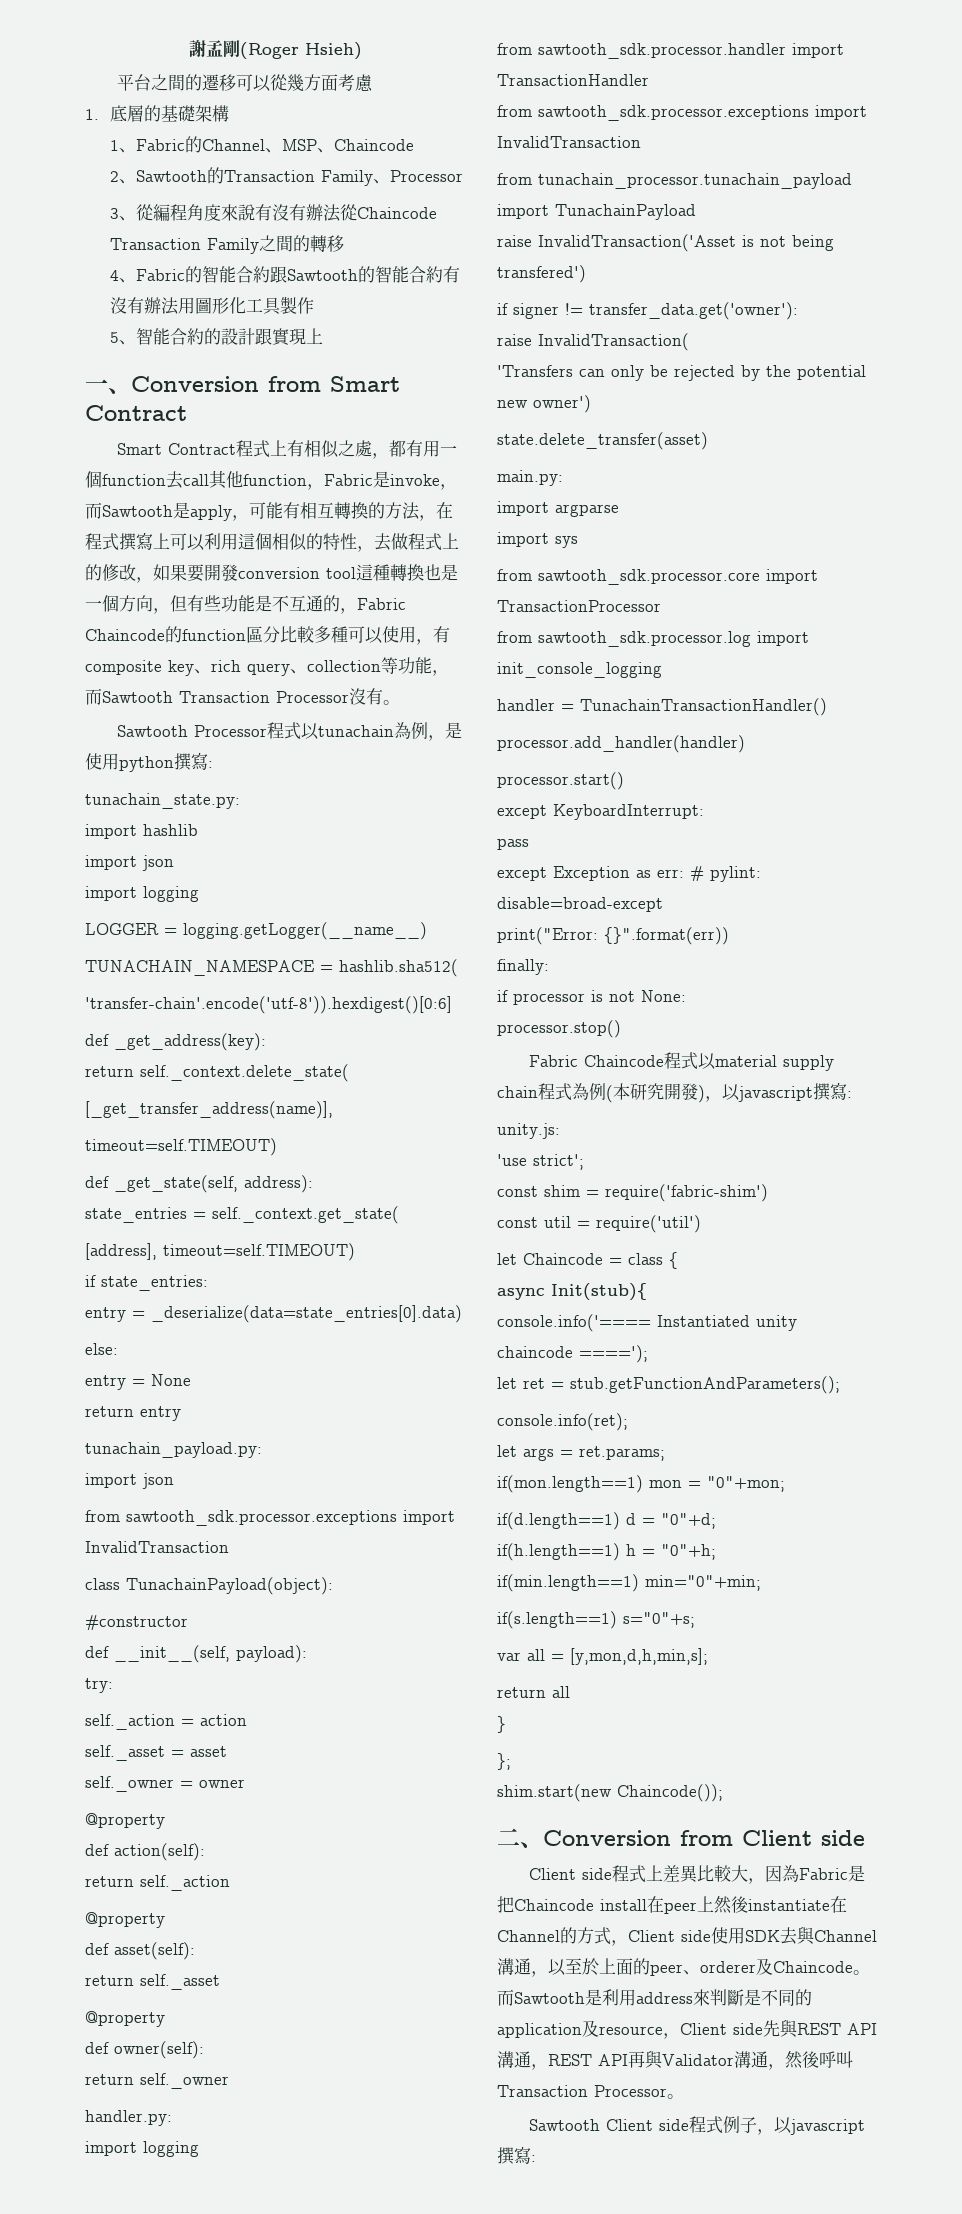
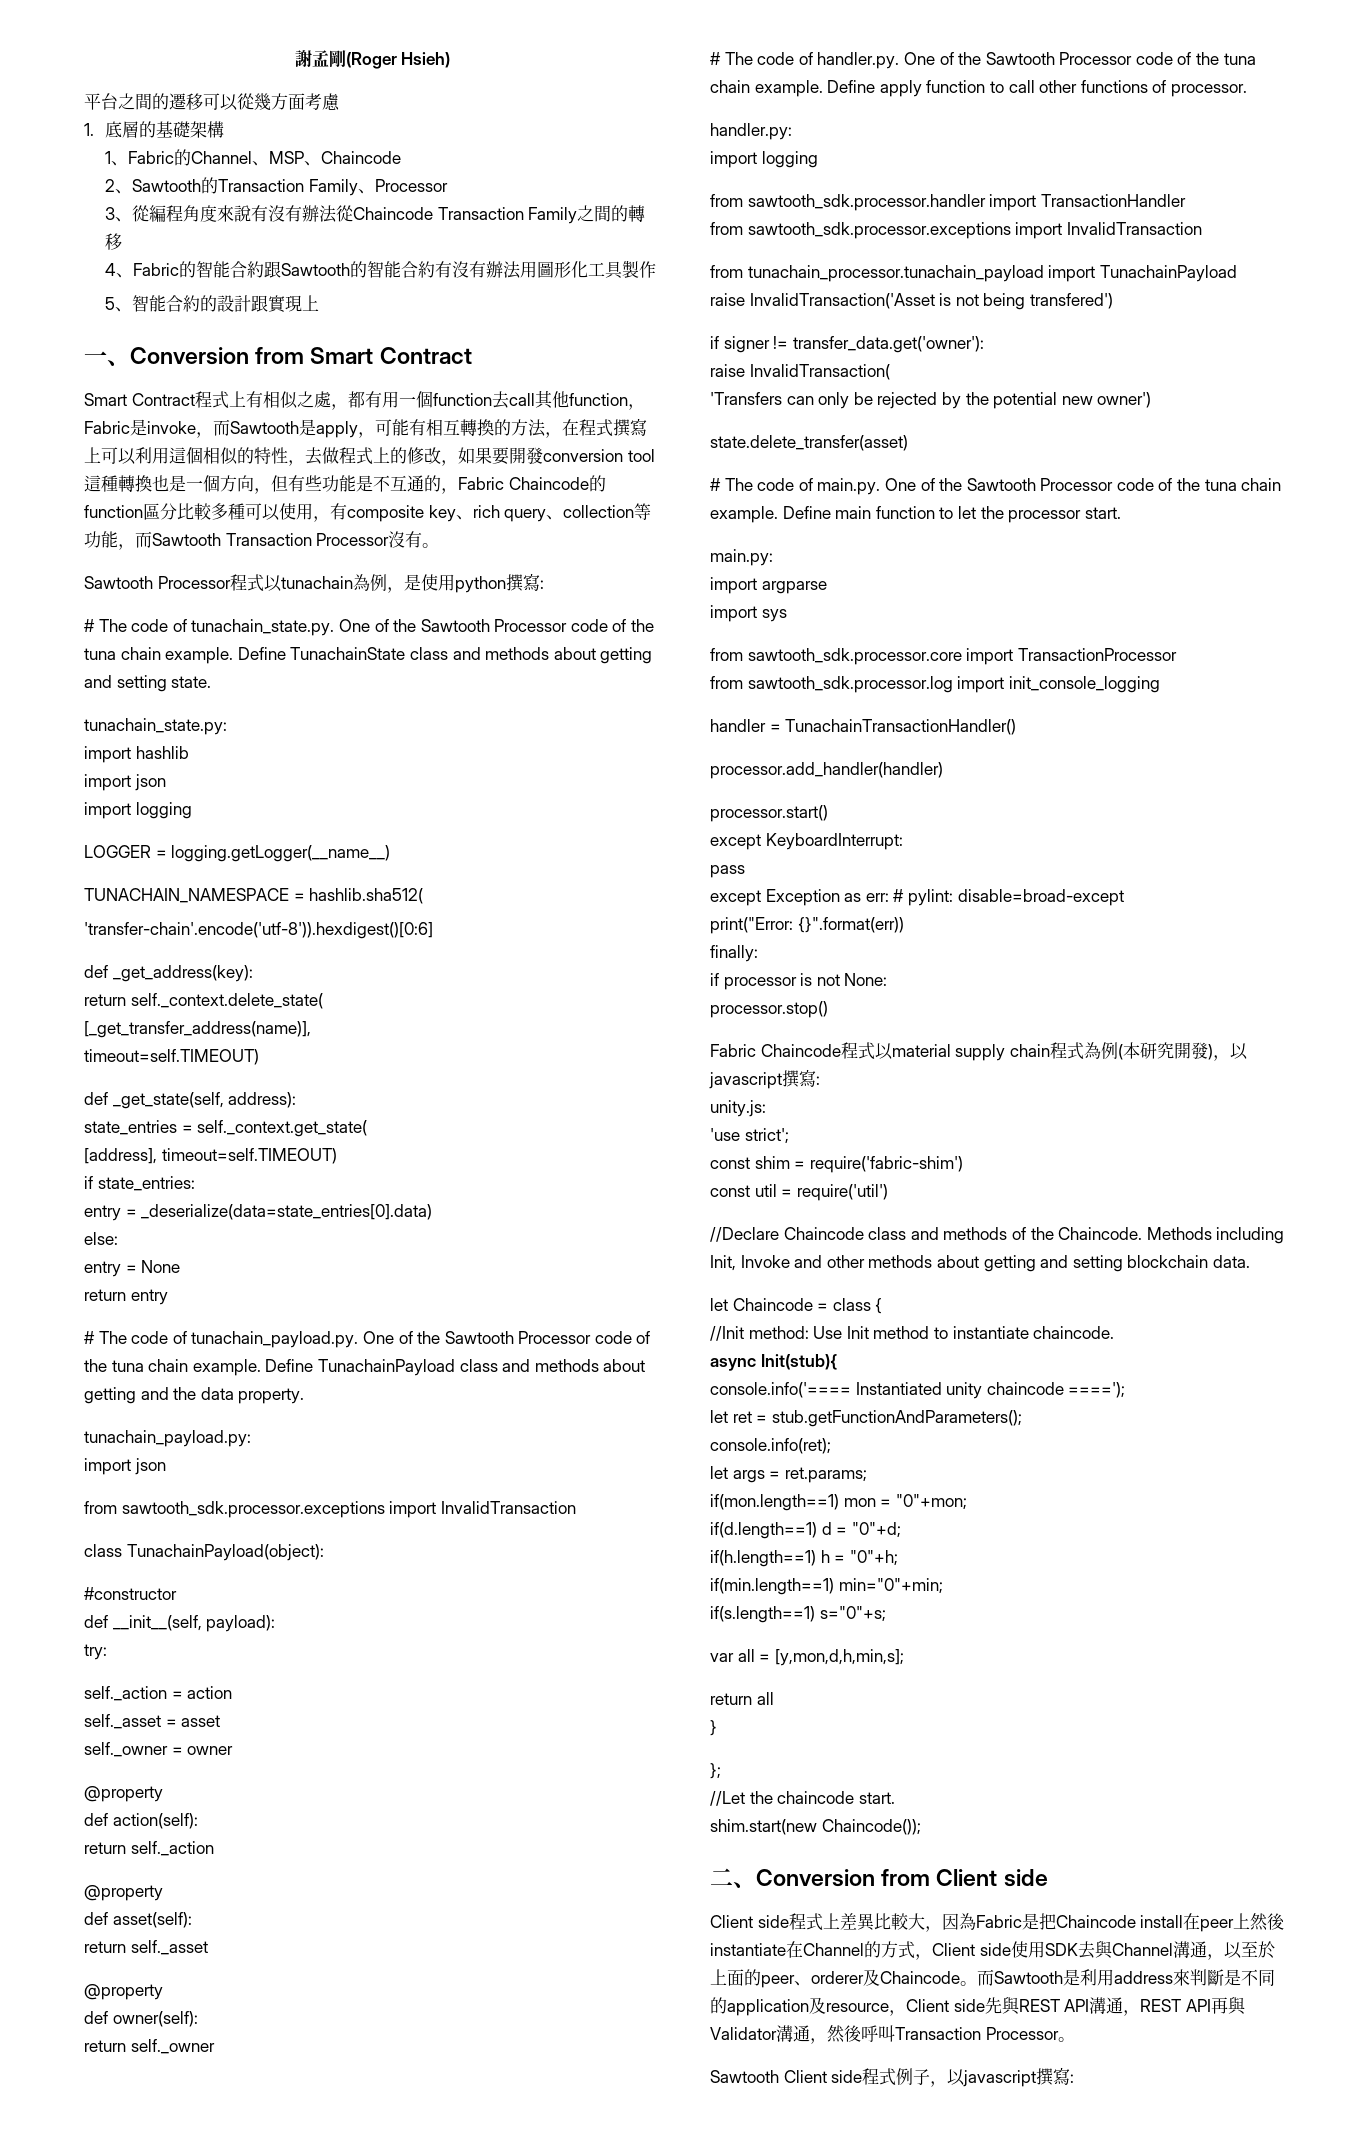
+ # The code of tunachain_state.py. One of the Sawtooth Processor code of the tuna chain example. Define TunachainState class and methods about getting and setting state.
+ # The code of tunachain_payload.py. One of the Sawtooth Processor code of the tuna chain example. Define TunachainPayload class and methods about getting and the data property.
+ # The code of handler.py. One of the Sawtooth Processor code of the tuna chain example. Define apply function to call other functions of processor.
+ # The code of main.py. One of the Sawtooth Processor code of the tuna chain example. Define main function to let the processor start.
+ //Declare Chaincode class and methods of the Chaincode. Methods including Init, Invoke and other methods about getting and setting blockchain data.
+ //Init method: Use Init method to instantiate chaincode.
+ //Let the chaincode start.

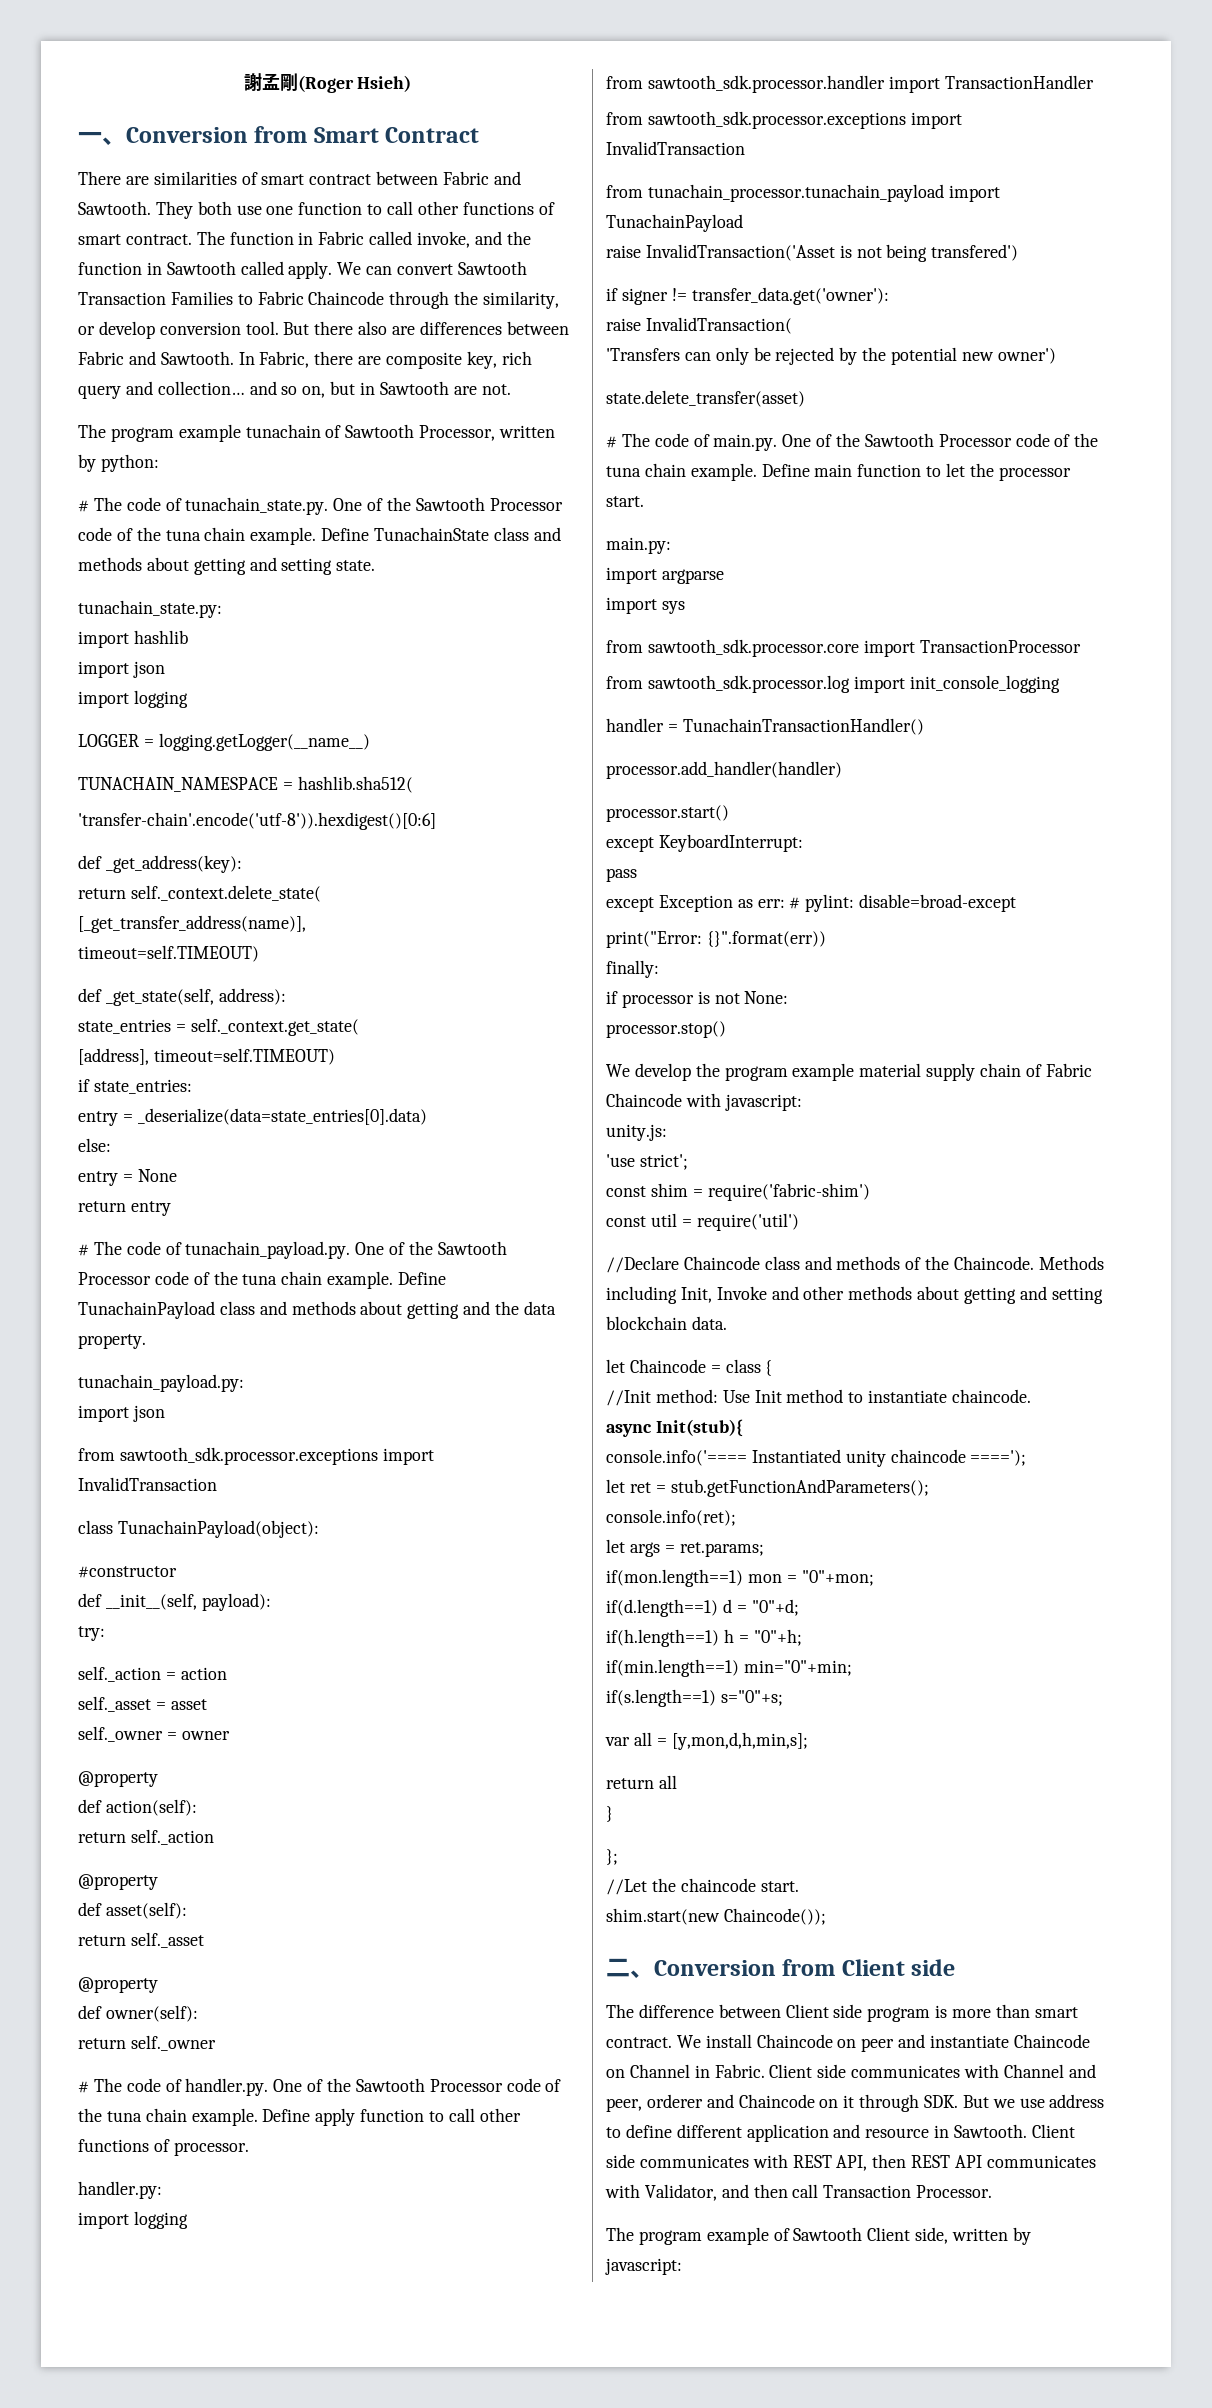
- 平台之間的遷移可以從幾方面考慮
- 1.底層的基礎架構
- 1、Fabric的Channel、MSP、Chaincode
- 2、Sawtooth的Transaction Family、Processor
- 3、從編程角度來說有沒有辦法從Chaincode Transaction Family之間的轉移
- 4、Fabric的智能合約跟Sawtooth的智能合約有沒有辦法用圖形化工具製作
- 5、智能合約的設計跟實現上
- Smart Contract程式上有相似之處，都有用一個function去call其他function，Fabric是invoke，而Sawtooth是apply，可能有相互轉換的方法，在程式撰寫上可以利用這個相似的特性，去做程式上的修改，如果要開發conversion tool這種轉換也是一個方向，但有些功能是不互通的，Fabric Chaincode的function區分比較多種可以使用，有composite key、rich query、collection等功能，而Sawtooth Transaction Processor沒有。
- Sawtooth Processor程式以tunachain為例，是使用python撰寫:
+ There are similarities of smart contract between Fabric and Sawtooth. They both use one function to call other functions of smart contract. The function in Fabric called invoke, and the function in Sawtooth called apply. We can convert Sawtooth Transaction Families to Fabric Chaincode through the similarity, or develop conversion tool. But there also are differences between Fabric and Sawtooth. In Fabric, there are composite key, rich query and collection… and so on, but in Sawtooth are not.
+ The program example tunachain of Sawtooth Processor, written by python:
- Fabric Chaincode程式以material supply chain程式為例(本研究開發)，以javascript撰寫:
+ We develop the program example material supply chain of Fabric Chaincode with javascript:
- Client side程式上差異比較大，因為Fabric是把Chaincode install在peer上然後instantiate在Channel的方式，Client side使用SDK去與Channel溝通，以至於上面的peer、orderer及Chaincode。而Sawtooth是利用address來判斷是不同的application及resource，Client side先與REST API溝通，REST API再與Validator溝通，然後呼叫Transaction Processor。
- Sawtooth Client side程式例子，以javascript撰寫:
+ The difference between Client side program is more than smart contract. We install Chaincode on peer and instantiate Chaincode on Channel in Fabric. Client side communicates with Channel and peer, orderer and Chaincode on it through SDK. But we use address to define different application and resource in Sawtooth. Client side communicates with REST API, then REST API communicates with Validator, and then call Transaction Processor.
+ The program example of Sawtooth Client side, written by javascript:

